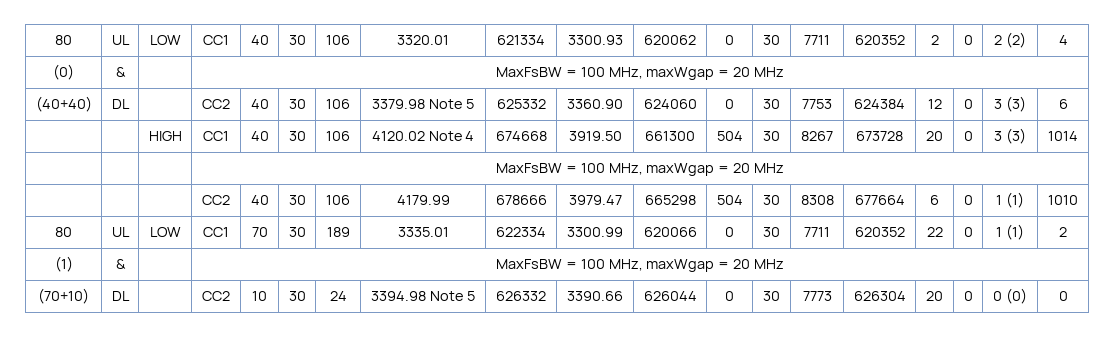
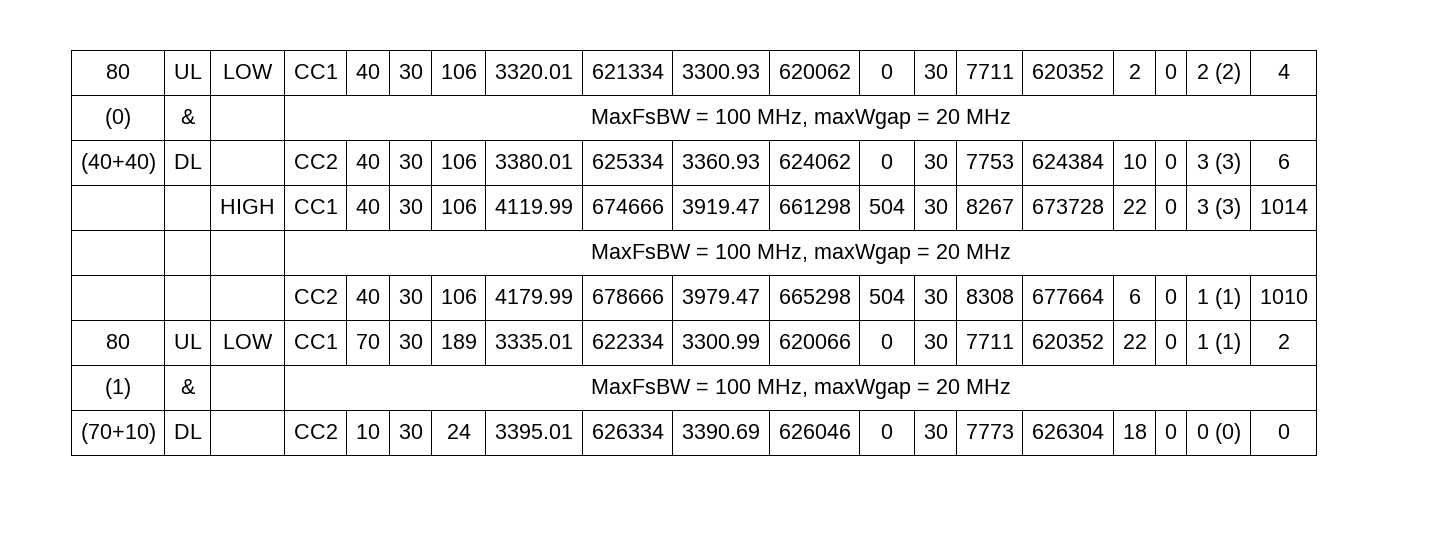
- (40+40) | DL | | CC2 | 40 | 30 | 106 | 3379.98 Note 5 | 625332 | 3360.90 | 624060 | 0 | 30 | 7753 | 624384 | 12 | 0 | 3 (3) | 6
+ (40+40) | DL | | CC2 | 40 | 30 | 106 | 3380.01 | 625334 | 3360.93 | 624062 | 0 | 30 | 7753 | 624384 | 10 | 0 | 3 (3) | 6
- | | HIGH | CC1 | 40 | 30 | 106 | 4120.02 Note 4 | 674668 | 3919.50 | 661300 | 504 | 30 | 8267 | 673728 | 20 | 0 | 3 (3) | 1014
+ | | HIGH | CC1 | 40 | 30 | 106 | 4119.99 | 674666 | 3919.47 | 661298 | 504 | 30 | 8267 | 673728 | 22 | 0 | 3 (3) | 1014
- (70+10) | DL | | CC2 | 10 | 30 | 24 | 3394.98 Note 5 | 626332 | 3390.66 | 626044 | 0 | 30 | 7773 | 626304 | 20 | 0 | 0 (0) | 0
+ (70+10) | DL | | CC2 | 10 | 30 | 24 | 3395.01 | 626334 | 3390.69 | 626046 | 0 | 30 | 7773 | 626304 | 18 | 0 | 0 (0) | 0

